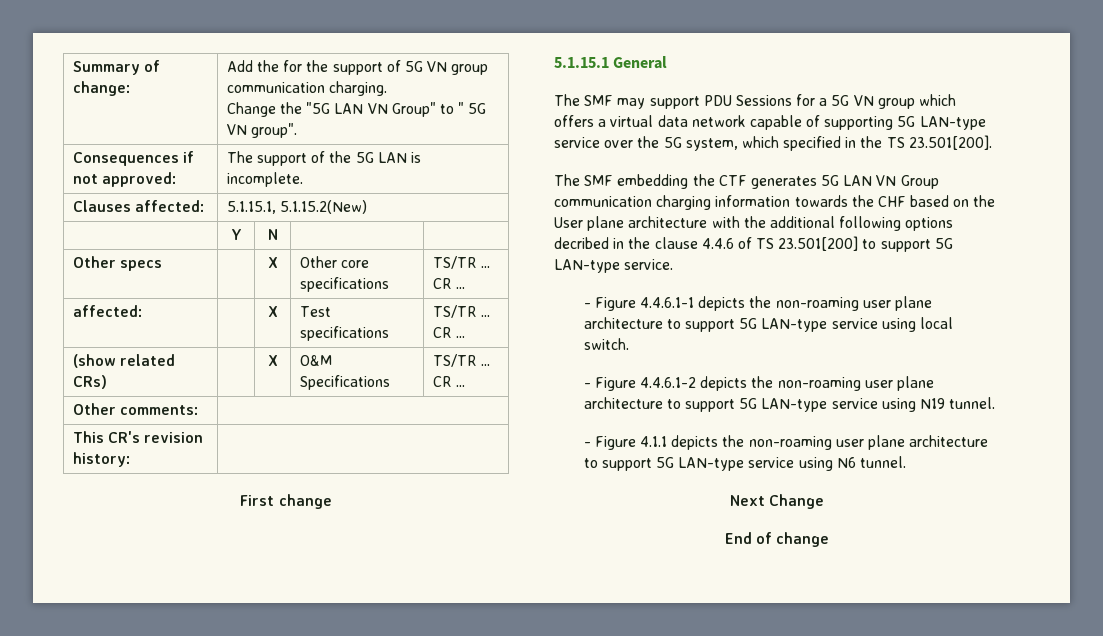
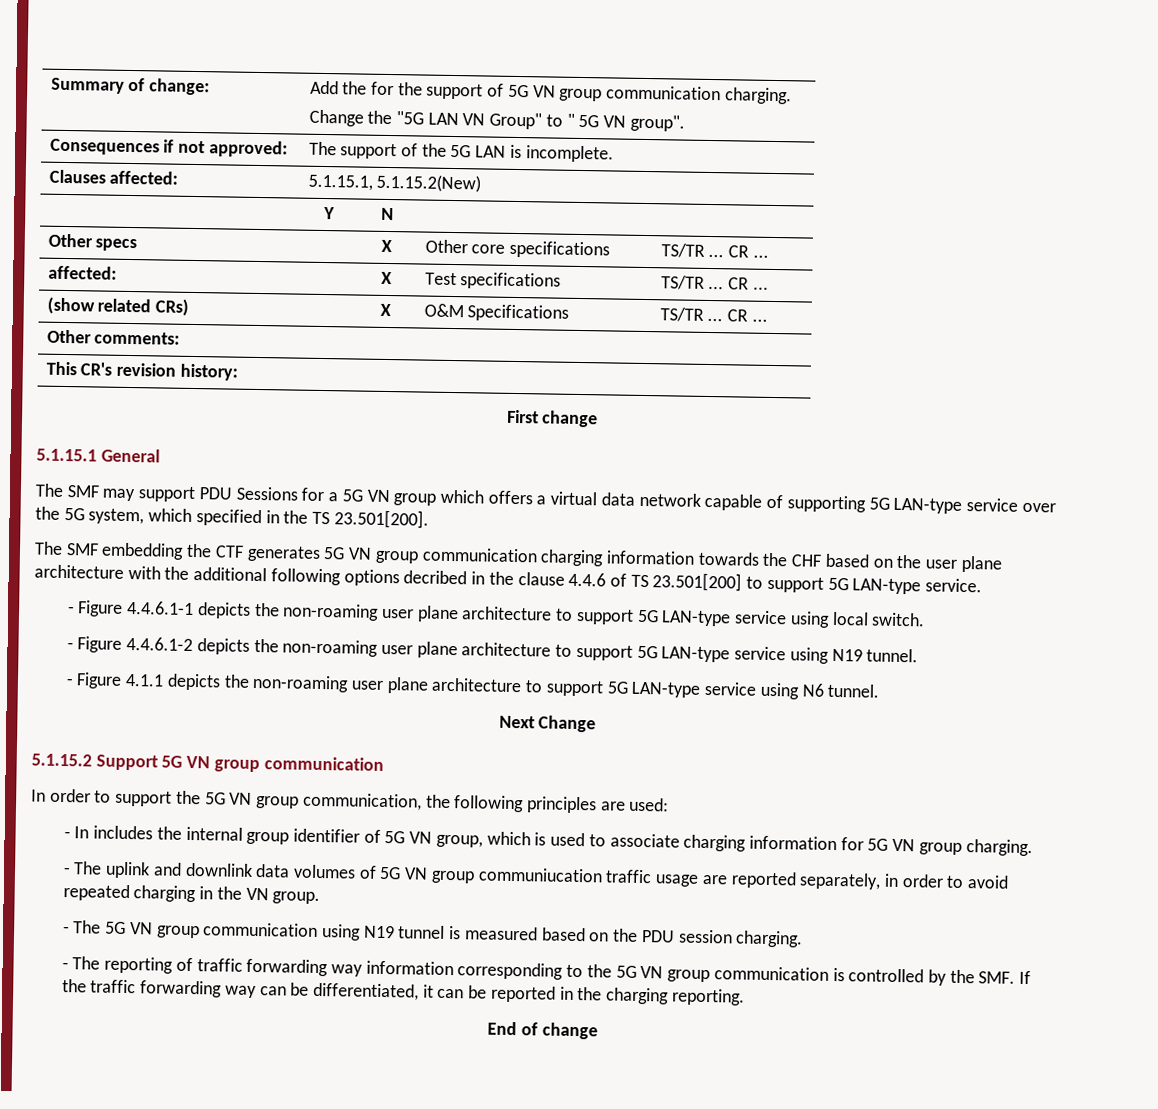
- The SMF embedding the CTF generates 5G LAN VN Group communication charging information towards the CHF based on the User plane architecture with the additional following options decribed in the clause 4.4.6 of TS 23.501[200] to support 5G LAN-type service.
+ The SMF embedding the CTF generates 5G VN group communication charging information towards the CHF based on the user plane architecture with the additional following options decribed in the clause 4.4.6 of TS 23.501[200] to support 5G LAN-type service.
+ 5.1.15.2 Support 5G VN group communication
+ In order to support the 5G VN group communication, the following principles are used:
+ - In includes the internal group identifier of 5G VN group, which is used to associate charging information for 5G VN group charging.
+ - The uplink and downlink data volumes of 5G VN group communiucation traffic usage are reported separately, in order to avoid repeated charging in the VN group.
+ - The 5G VN group communication using N19 tunnel is measured based on the PDU session charging.
+ - The reporting of traffic forwarding way information corresponding to the 5G VN group communication is controlled by the SMF. If the traffic forwarding way can be differentiated, it can be reported in the charging reporting.

